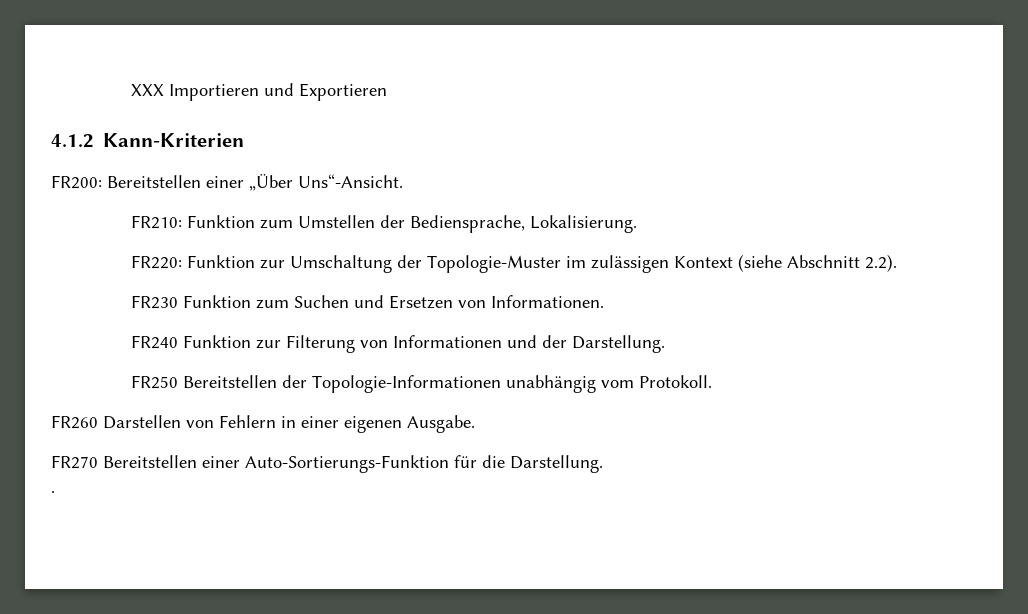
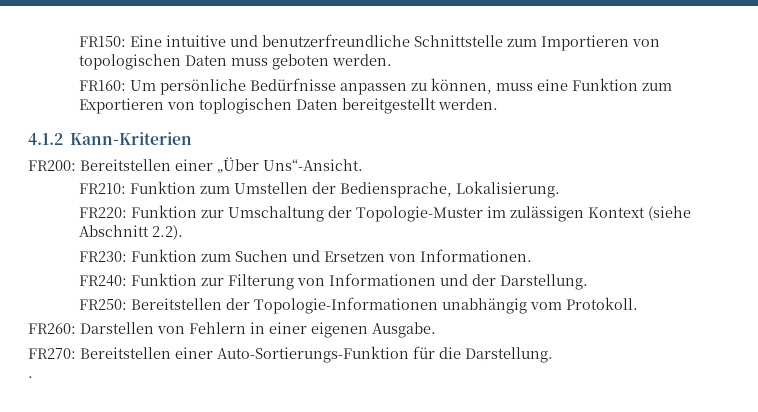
- XXX Importieren und Exportieren
+ FR150: Eine intuitive und benutzerfreundliche Schnittstelle zum Importieren von topologischen Daten muss geboten werden.
+ FR160: Um persönliche Bedürfnisse anpassen zu können, muss eine Funktion zum Exportieren von toplogischen Daten bereitgestellt werden.
- FR230 Funktion zum Suchen und Ersetzen von Informationen.
+ FR230: Funktion zum Suchen und Ersetzen von Informationen.
- FR240 Funktion zur Filterung von Informationen und der Darstellung.
+ FR240: Funktion zur Filterung von Informationen und der Darstellung.
- FR250 Bereitstellen der Topologie-Informationen unabhängig vom Protokoll.
+ FR250: Bereitstellen der Topologie-Informationen unabhängig vom Protokoll.
- FR260 Darstellen von Fehlern in einer eigenen Ausgabe.
+ FR260: Darstellen von Fehlern in einer eigenen Ausgabe.
- FR270 Bereitstellen einer Auto-Sortierungs-Funktion für die Darstellung.
+ FR270: Bereitstellen einer Auto-Sortierungs-Funktion für die Darstellung.

